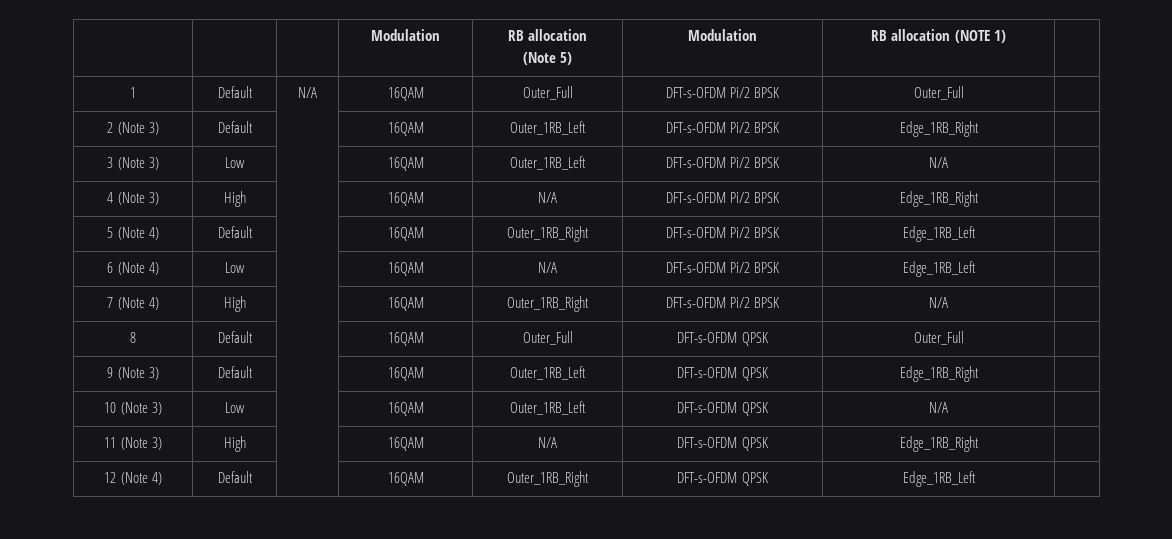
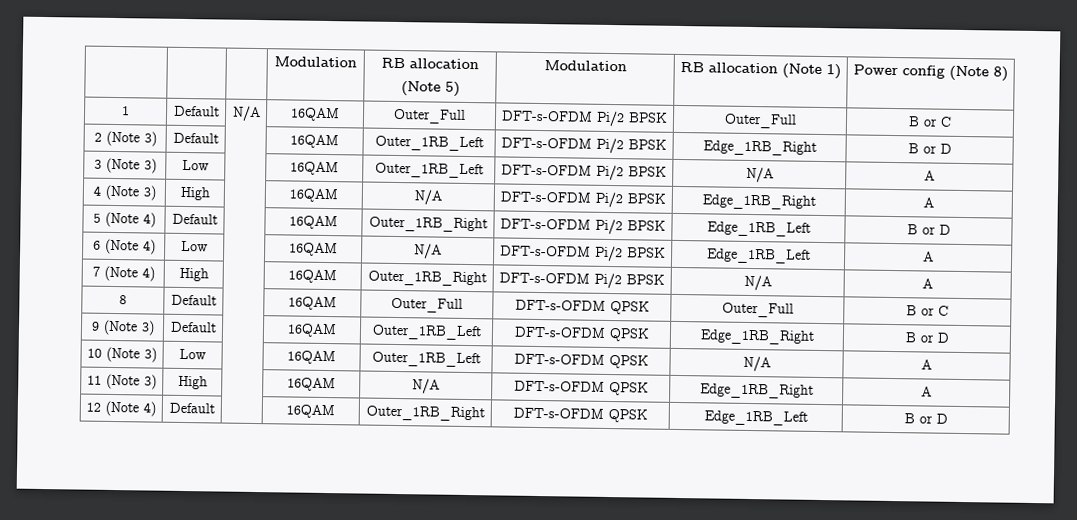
  | | | Modulation | RB allocation
- (Note 5) | Modulation | RB allocation (NOTE 1) |
+ (Note 5) | Modulation | RB allocation (Note 1) | Power config (Note 8)
- 1 | Default | N/A | 16QAM | Outer_Full | DFT-s-OFDM Pi/2 BPSK | Outer_Full |
+ 1 | Default | N/A | 16QAM | Outer_Full | DFT-s-OFDM Pi/2 BPSK | Outer_Full | B or C
- 2 (Note 3) | Default | | 16QAM | Outer_1RB_Left | DFT-s-OFDM Pi/2 BPSK | Edge_1RB_Right |
+ 2 (Note 3) | Default | | 16QAM | Outer_1RB_Left | DFT-s-OFDM Pi/2 BPSK | Edge_1RB_Right | B or D
- 3 (Note 3) | Low | | 16QAM | Outer_1RB_Left | DFT-s-OFDM Pi/2 BPSK | N/A |
+ 3 (Note 3) | Low | | 16QAM | Outer_1RB_Left | DFT-s-OFDM Pi/2 BPSK | N/A | A
- 4 (Note 3) | High | | 16QAM | N/A | DFT-s-OFDM Pi/2 BPSK | Edge_1RB_Right |
+ 4 (Note 3) | High | | 16QAM | N/A | DFT-s-OFDM Pi/2 BPSK | Edge_1RB_Right | A
- 5 (Note 4) | Default | | 16QAM | Outer_1RB_Right | DFT-s-OFDM Pi/2 BPSK | Edge_1RB_Left |
+ 5 (Note 4) | Default | | 16QAM | Outer_1RB_Right | DFT-s-OFDM Pi/2 BPSK | Edge_1RB_Left | B or D
- 6 (Note 4) | Low | | 16QAM | N/A | DFT-s-OFDM Pi/2 BPSK | Edge_1RB_Left |
+ 6 (Note 4) | Low | | 16QAM | N/A | DFT-s-OFDM Pi/2 BPSK | Edge_1RB_Left | A
- 7 (Note 4) | High | | 16QAM | Outer_1RB_Right | DFT-s-OFDM Pi/2 BPSK | N/A |
+ 7 (Note 4) | High | | 16QAM | Outer_1RB_Right | DFT-s-OFDM Pi/2 BPSK | N/A | A
- 8 | Default | | 16QAM | Outer_Full | DFT-s-OFDM QPSK | Outer_Full |
+ 8 | Default | | 16QAM | Outer_Full | DFT-s-OFDM QPSK | Outer_Full | B or C
- 9 (Note 3) | Default | | 16QAM | Outer_1RB_Left | DFT-s-OFDM QPSK | Edge_1RB_Right |
+ 9 (Note 3) | Default | | 16QAM | Outer_1RB_Left | DFT-s-OFDM QPSK | Edge_1RB_Right | B or D
- 10 (Note 3) | Low | | 16QAM | Outer_1RB_Left | DFT-s-OFDM QPSK | N/A |
+ 10 (Note 3) | Low | | 16QAM | Outer_1RB_Left | DFT-s-OFDM QPSK | N/A | A
- 11 (Note 3) | High | | 16QAM | N/A | DFT-s-OFDM QPSK | Edge_1RB_Right |
+ 11 (Note 3) | High | | 16QAM | N/A | DFT-s-OFDM QPSK | Edge_1RB_Right | A
- 12 (Note 4) | Default | | 16QAM | Outer_1RB_Right | DFT-s-OFDM QPSK | Edge_1RB_Left |
+ 12 (Note 4) | Default | | 16QAM | Outer_1RB_Right | DFT-s-OFDM QPSK | Edge_1RB_Left | B or D

